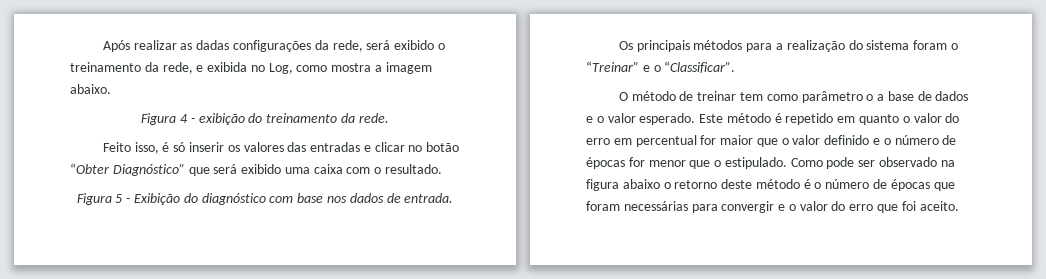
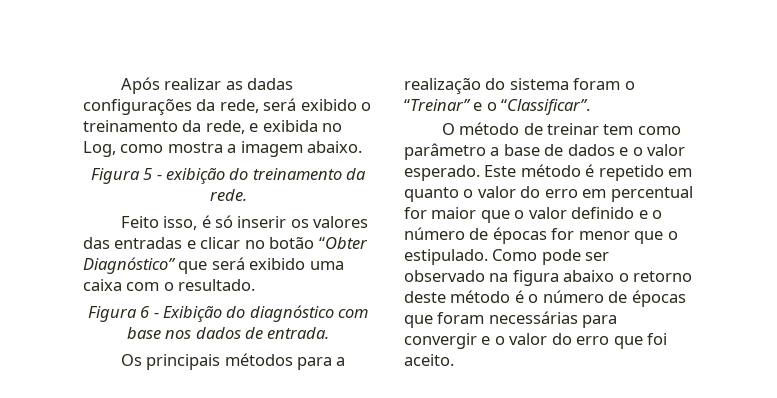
- Figura 4 - exibição do treinamento da rede.
+ Figura 5 - exibição do treinamento da rede.
- Figura 5 - Exibição do diagnóstico com base nos dados de entrada.
+ Figura 6 - Exibição do diagnóstico com base nos dados de entrada.
- O método de treinar tem como parâmetro o a base de dados e o valor esperado.
+ O método de treinar tem como parâmetro a base de dados e o valor esperado.

